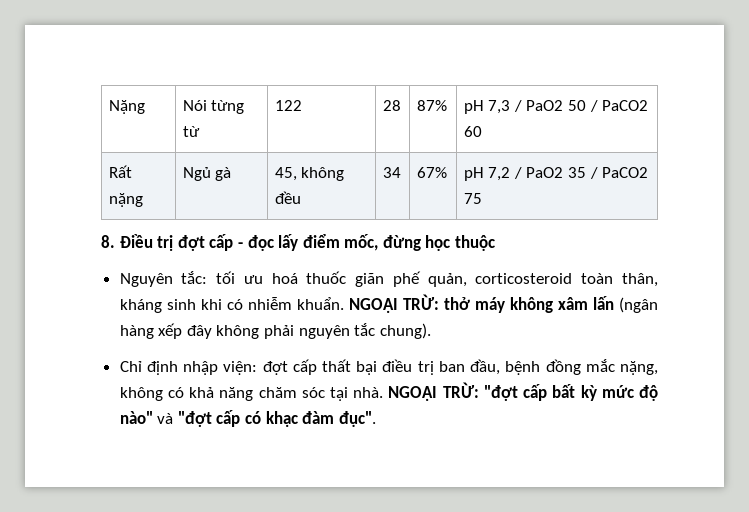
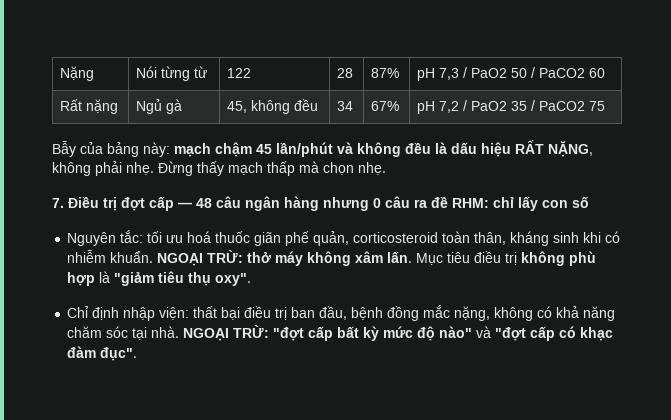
- 8. Điều trị đợt cấp - đọc lấy điểm mốc, đừng học thuộc
+ Bẫy của bảng này: mạch chậm 45 lần/phút và không đều là dấu hiệu RẤT NẶNG, không phải nhẹ. Đừng thấy mạch thấp mà chọn nhẹ.
+ 7. Điều trị đợt cấp — 48 câu ngân hàng nhưng 0 câu ra đề RHM: chỉ lấy con số
- NGOẠI TRỪ: thở máy không xâm lấn (ngân hàng xếp đây không phải nguyên tắc chung).
+ NGOẠI TRỪ: thở máy không xâm lấn. Mục tiêu điều trị không phù hợp là "giảm tiêu thụ oxy".
- Chỉ định nhập viện: đợt cấp thất bại điều trị ban đầu, bệnh đồng mắc nặng, không có khả năng chăm sóc tại nhà.
+ Chỉ định nhập viện: thất bại điều trị ban đầu, bệnh đồng mắc nặng, không có khả năng chăm sóc tại nhà.

